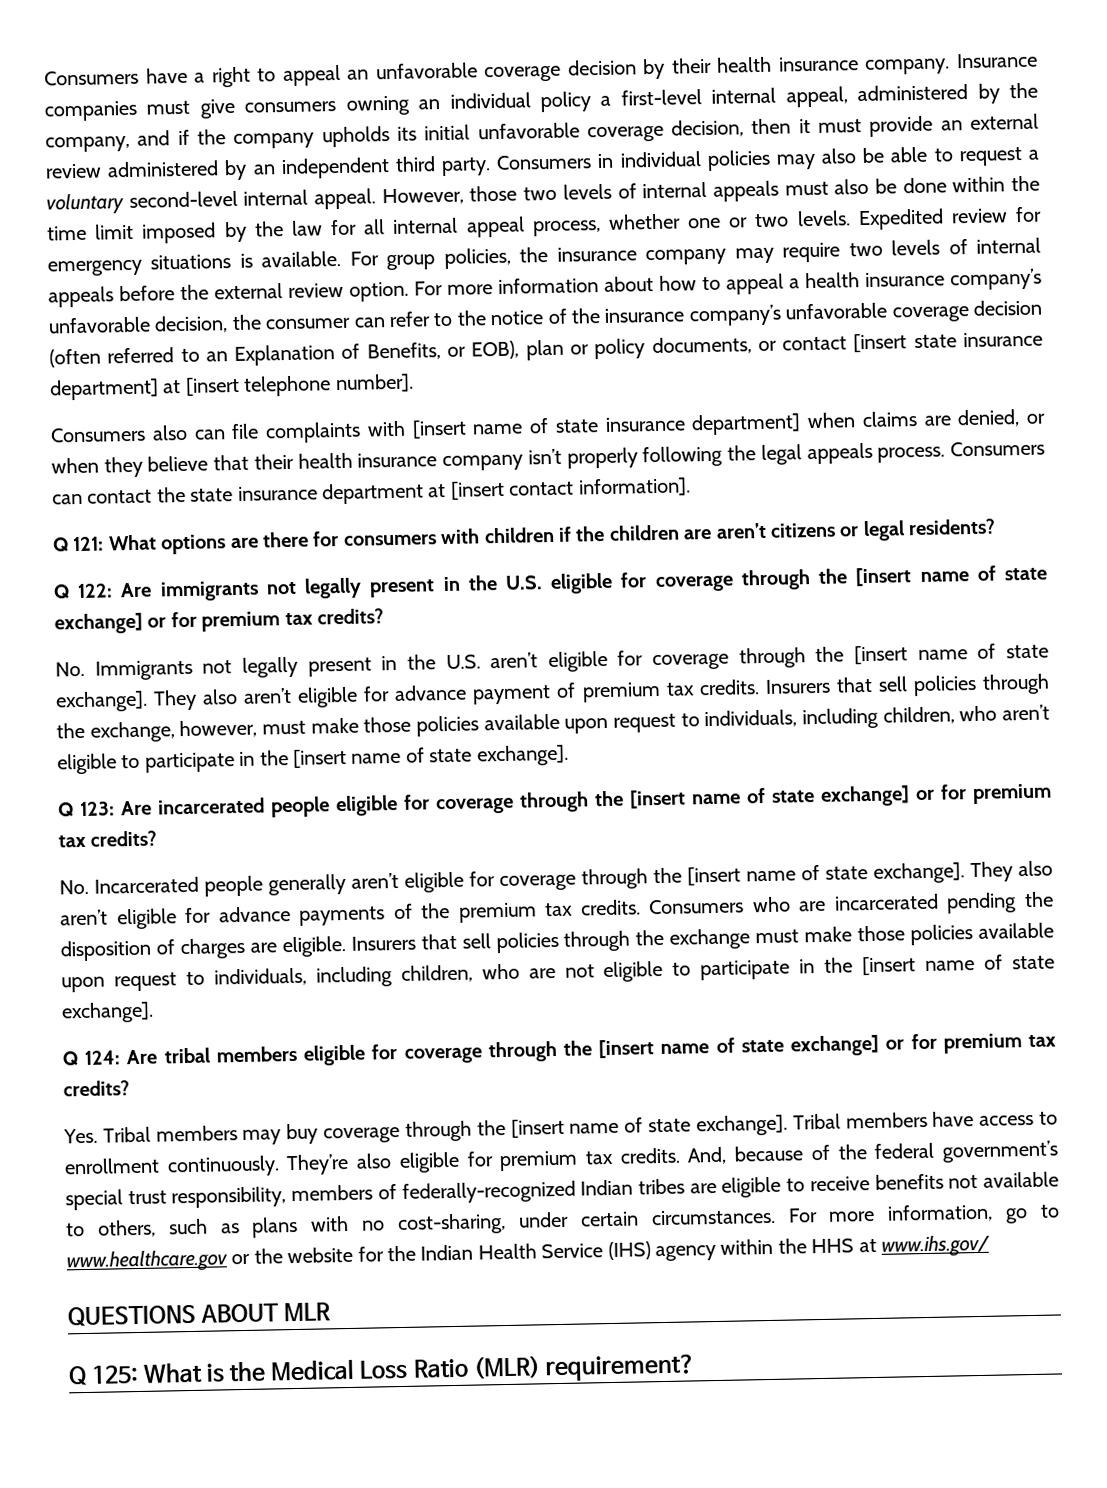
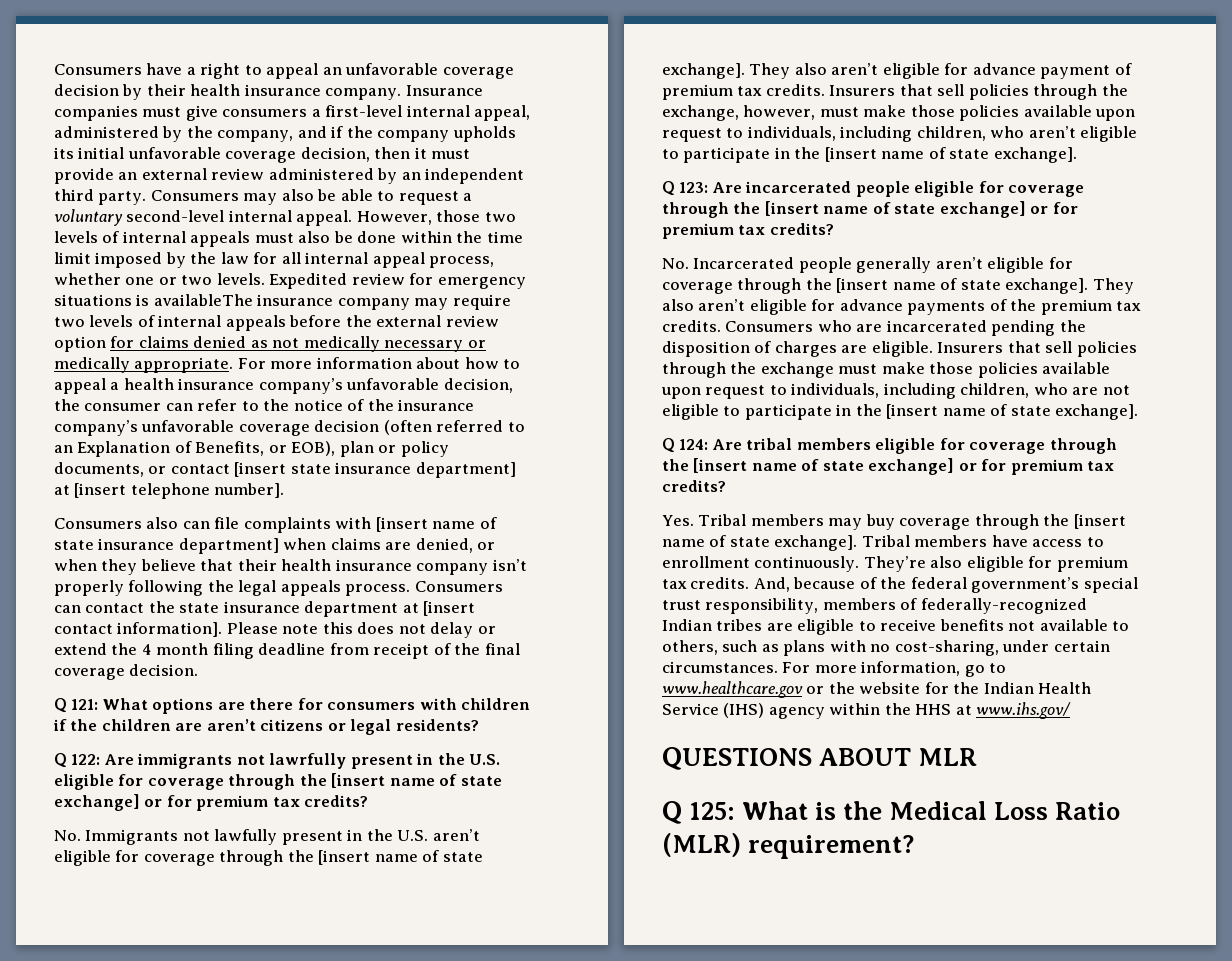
- Insurance companies must give consumers owning an individual policy a first-level internal appeal, administered by the company, and if the company upholds its initial unfavorable coverage decision, then it must provide an external review administered by an independent third party.
+ Insurance companies must give consumers a first-level internal appeal, administered by the company, and if the company upholds its initial unfavorable coverage decision, then it must provide an external review administered by an independent third party.
- Consumers in individual policies may also be able to request a voluntary second-level internal appeal.
+ Consumers may also be able to request a voluntary second-level internal appeal.
- Expedited review for emergency situations is available. For group policies, the insurance company may require two levels of internal appeals before the external review option.
+ Expedited review for emergency situations is availableThe insurance company may require two levels of internal appeals before the external review option for claims denied as not medically necessary or medically appropriate.
+ Please note this does not delay or extend the 4 month filing deadline from receipt of the final coverage decision.
- Q 122: Are immigrants not legally present in the U.S. eligible for coverage through the [insert name of state exchange] or for premium tax credits?
+ Q 122: Are immigrants not lawrfully present in the U.S. eligible for coverage through the [insert name of state exchange] or for premium tax credits?
- No. Immigrants not legally present in the U.S. aren’t eligible for coverage through the [insert name of state exchange].
+ No. Immigrants not lawfully present in the U.S. aren’t eligible for coverage through the [insert name of state exchange].

